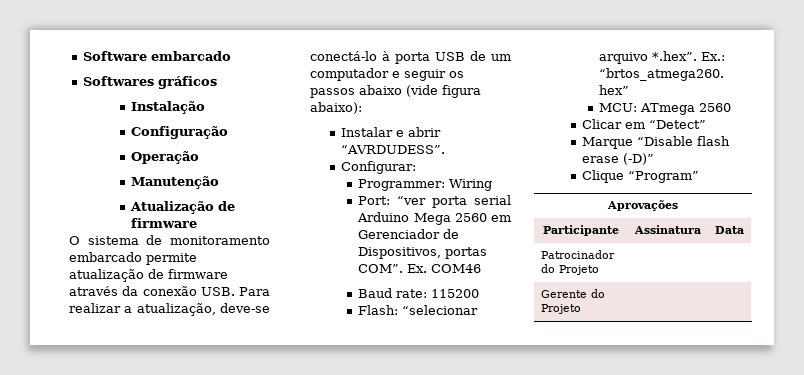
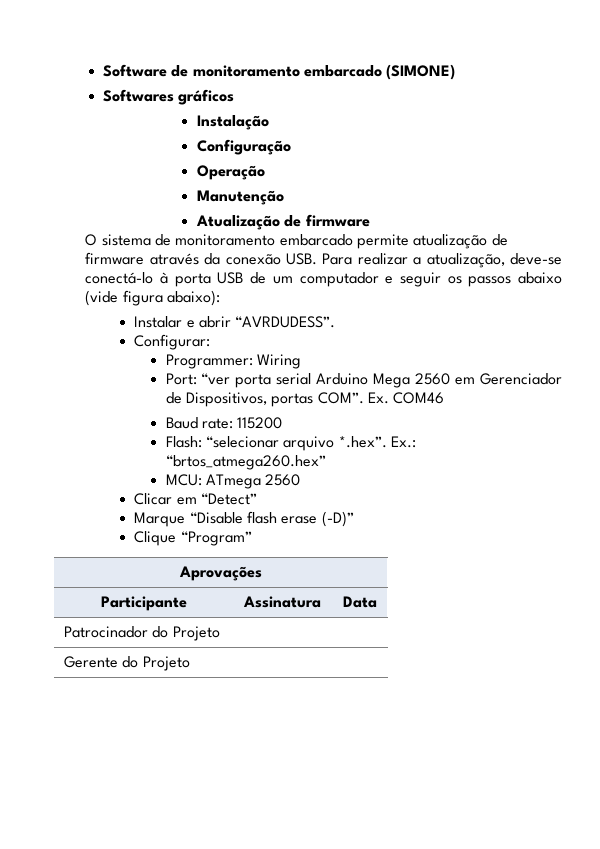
- Software embarcado
+ Software de monitoramento embarcado (SIMONE)

